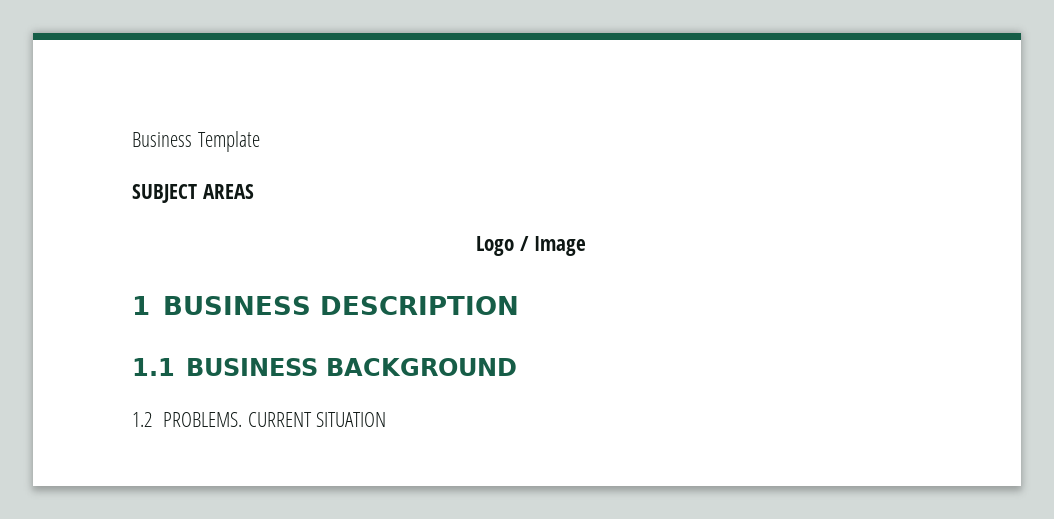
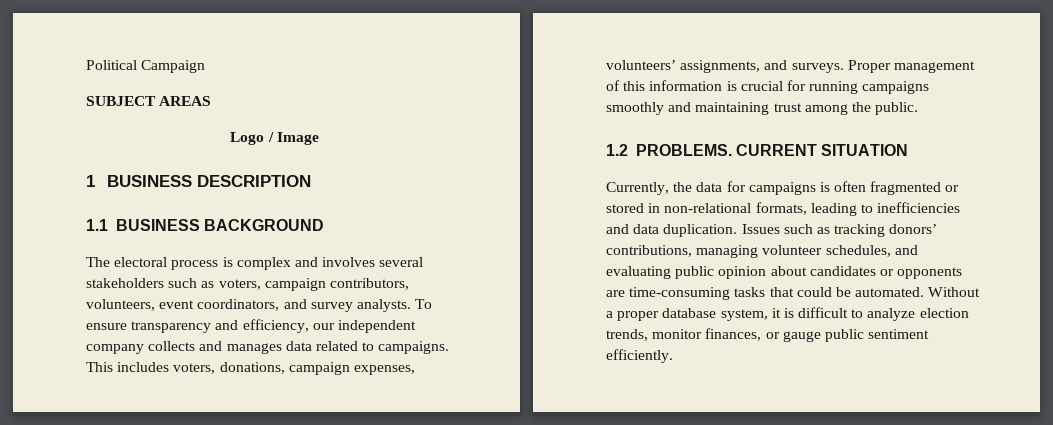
- Business Template
+ Political Campaign
+ The electoral process is complex and involves several stakeholders such as voters, campaign contributors, volunteers, event coordinators, and survey analysts. To ensure transparency and efficiency, our independent company collects and manages data related to campaigns. This includes voters, donations, campaign expenses, volunteers’ assignments, and surveys. Proper management of this information is crucial for running campaigns smoothly and maintaining trust among the public.
  1.2 PROBLEMS. CURRENT SITUATION
+ Currently, the data for campaigns is often fragmented or stored in non-relational formats, leading to inefficiencies and data duplication. Issues such as tracking donors’ contributions, managing volunteer schedules, and evaluating public opinion about candidates or opponents are time-consuming tasks that could be automated. Without a proper database system, it is difficult to analyze election trends, monitor finances, or gauge public sentiment efficiently.

